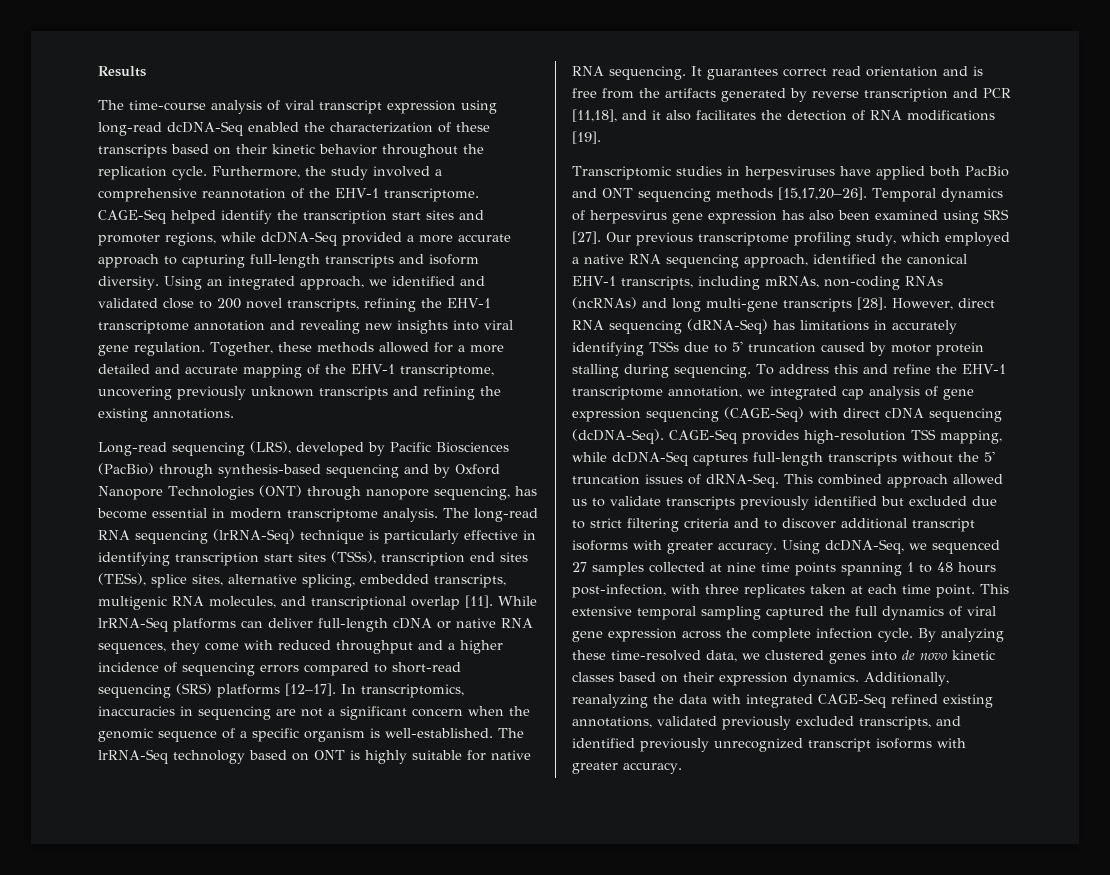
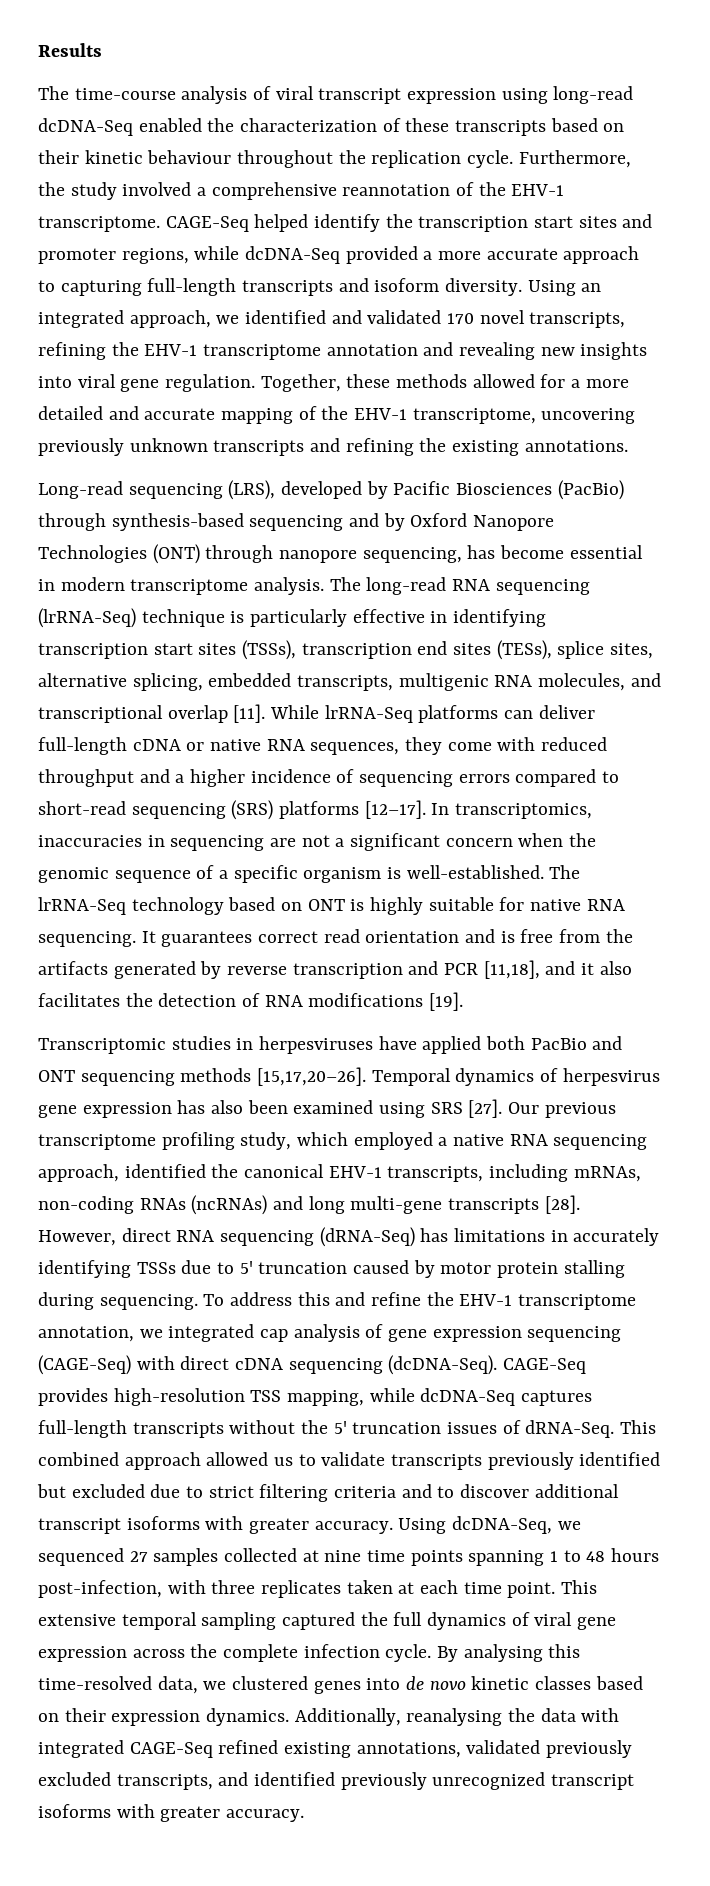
- The time-course analysis of viral transcript expression using long-read dcDNA-Seq enabled the characterization of these transcripts based on their kinetic behavior throughout the replication cycle.
+ The time-course analysis of viral transcript expression using long-read dcDNA-Seq enabled the characterization of these transcripts based on their kinetic behaviour throughout the replication cycle.
- Using an integrated approach, we identified and validated close to 200 novel transcripts, refining the EHV-1 transcriptome annotation and revealing new insights into viral gene regulation.
+ Using an integrated approach, we identified and validated 170 novel transcripts, refining the EHV-1 transcriptome annotation and revealing new insights into viral gene regulation.
- By analyzing these time-resolved data, we clustered genes into de novo kinetic classes based on their expression dynamics.
+ By analysing this time-resolved data, we clustered genes into de novo kinetic classes based on their expression dynamics.
- Additionally, reanalyzing the data with integrated CAGE-Seq refined existing annotations, validated previously excluded transcripts, and identified previously unrecognized transcript isoforms with greater accuracy.
+ Additionally, reanalysing the data with integrated CAGE-Seq refined existing annotations, validated previously excluded transcripts, and identified previously unrecognized transcript isoforms with greater accuracy.

